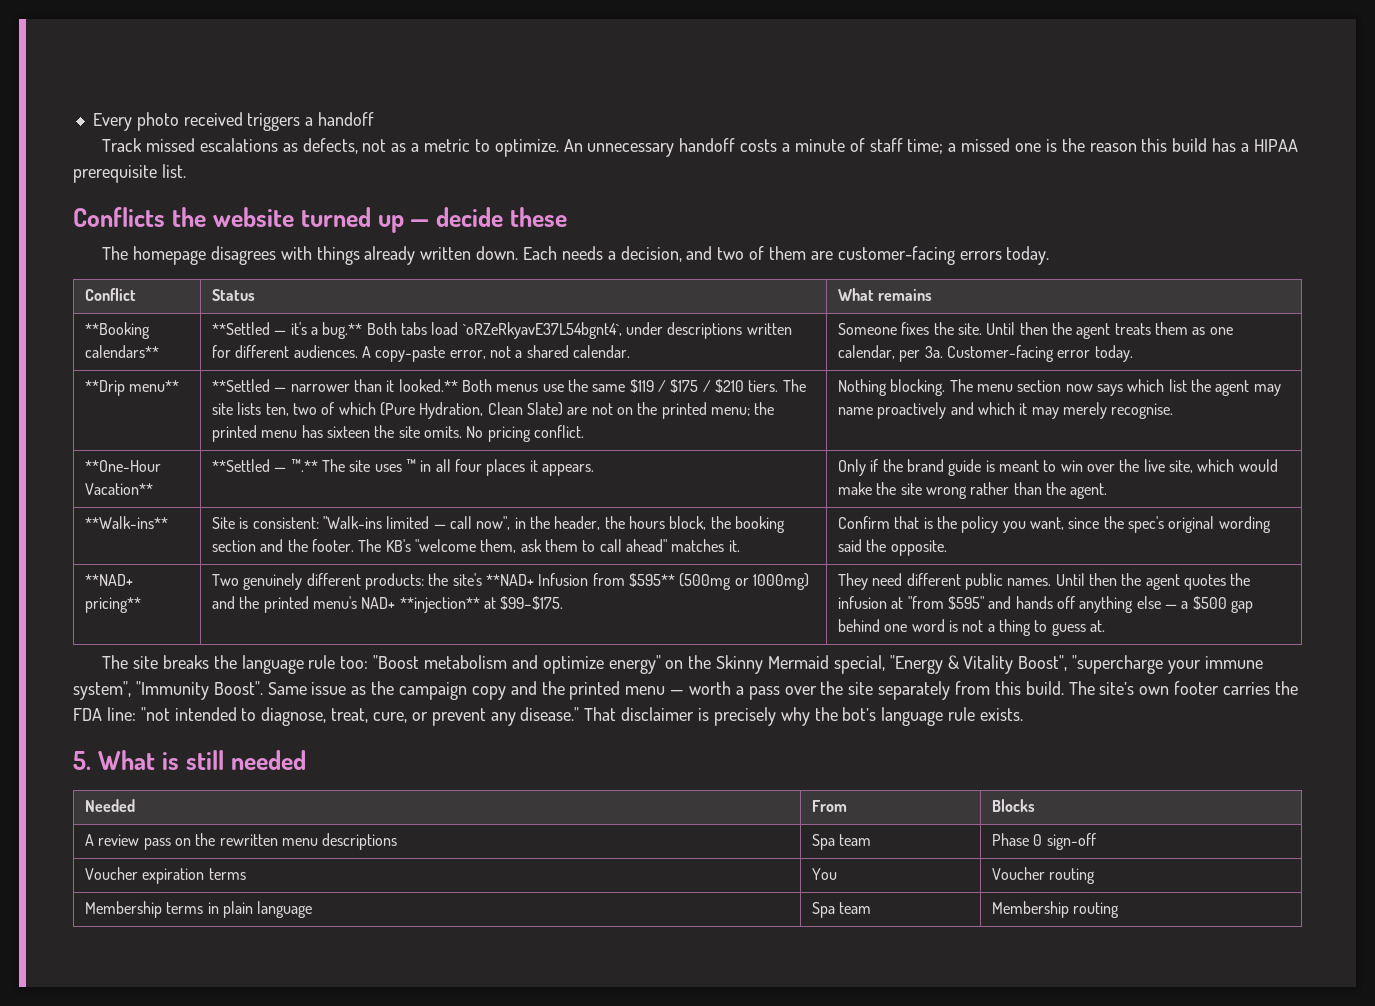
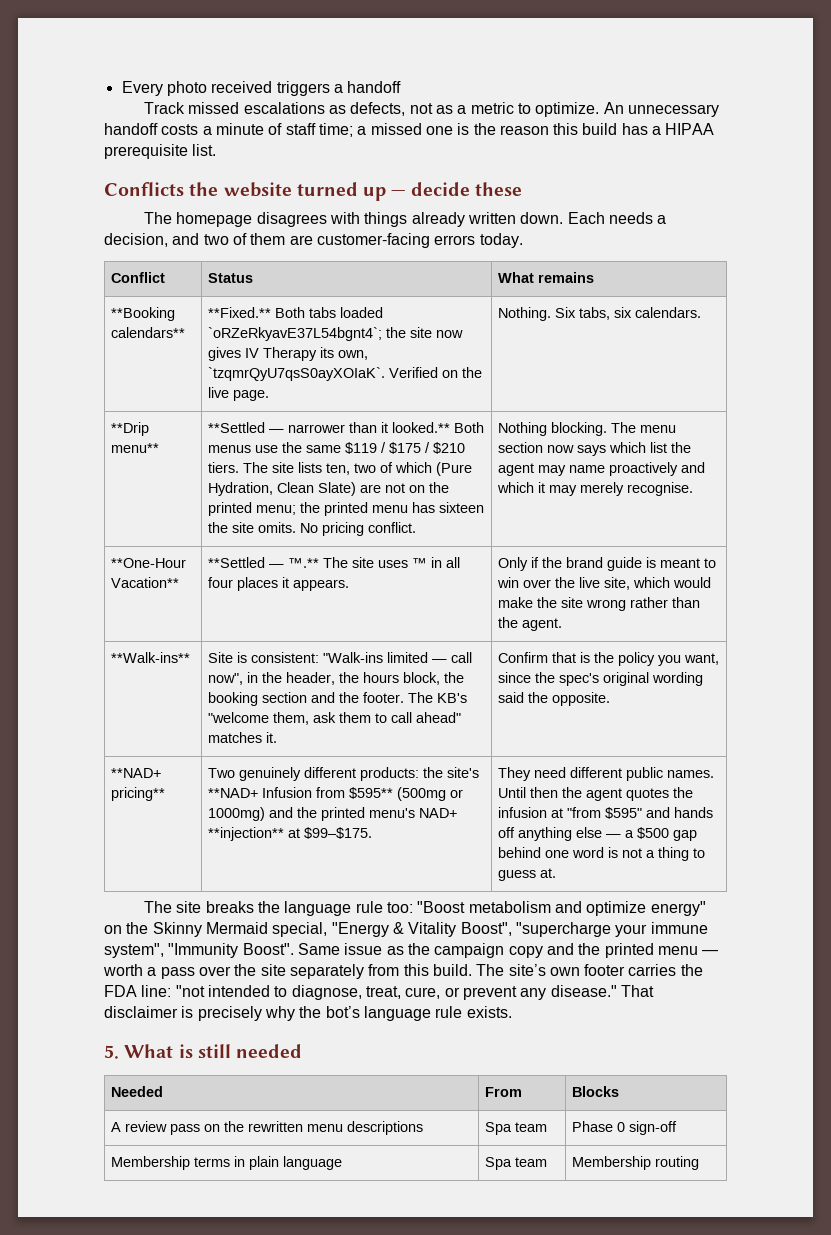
- **Settled — it's a bug.** Both tabs load `oRZeRkyavE37L54bgnt4`, under descriptions written for different audiences. A copy-paste error, not a shared calendar. | Someone fixes the site. Until then the agent treats them as one calendar, per 3a. Customer-facing error today.
+ **Fixed.** Both tabs loaded `oRZeRkyavE37L54bgnt4`; the site now gives IV Therapy its own, `tzqmrQyU7qsS0ayXOIaK`. Verified on the live page. | Nothing. Six tabs, six calendars.
- Voucher expiration terms | You | Voucher routing

